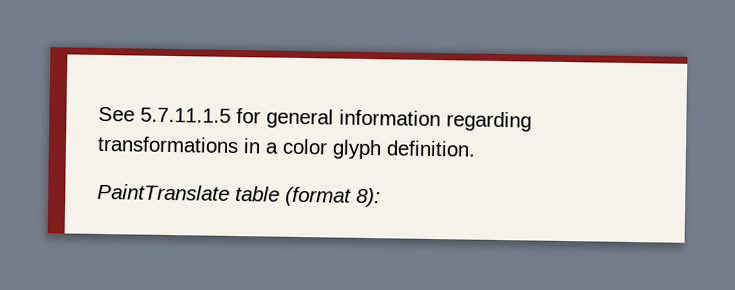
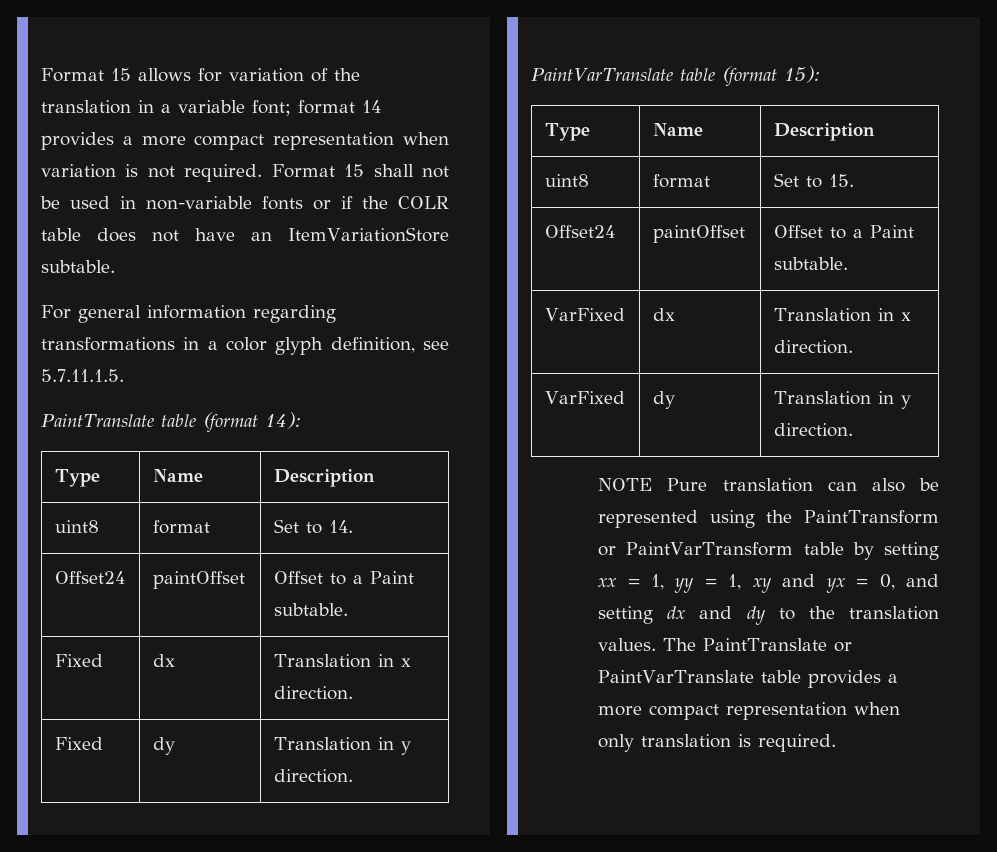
- See 5.7.11.1.5 for general information regarding transformations in a color glyph definition.
+ Format 15 allows for variation of the translation in a variable font; format 14 provides a more compact representation when variation is not required. Format 15 shall not be used in non-variable fonts or if the COLR table does not have an ItemVariationStore subtable.
+ For general information regarding transformations in a color glyph definition, see 5.7.11.1.5.
- PaintTranslate table (format 8):
+ PaintTranslate table (format 14):
+ Type | Name | Description
+ uint8 | format | Set to 14.
+ Offset24 | paintOffset | Offset to a Paint subtable.
+ Fixed | dx | Translation in x direction.
+ Fixed | dy | Translation in y direction.
+ PaintVarTranslate table (format 15):
+ Type | Name | Description
+ uint8 | format | Set to 15.
+ Offset24 | paintOffset | Offset to a Paint subtable.
+ VarFixed | dx | Translation in x direction.
+ VarFixed | dy | Translation in y direction.
+ NOTE Pure translation can also be represented using the PaintTransform or PaintVarTransform table by setting xx = 1, yy = 1, xy and yx = 0, and setting dx and dy to the translation values. The PaintTranslate or PaintVarTranslate table provides a more compact representation when only translation is required.

